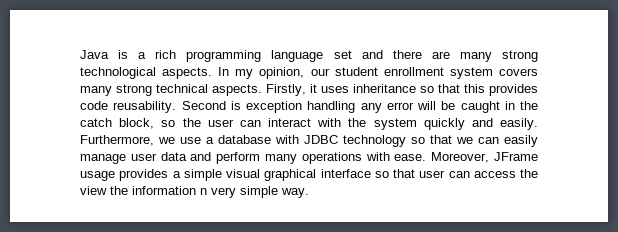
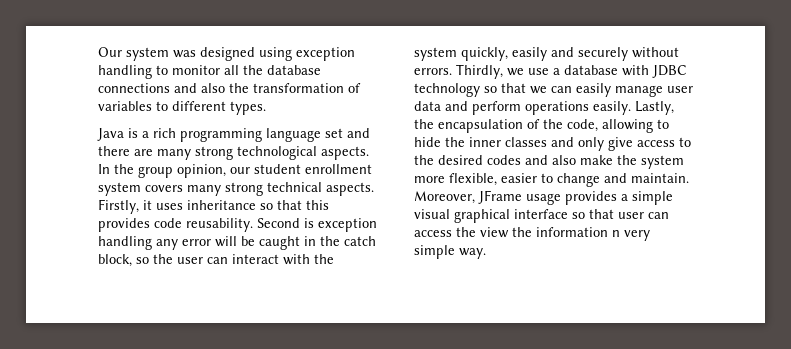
+ Our system was designed using exception handling to monitor all the database connections and also the transformation of variables to different types.
- In my opinion, our student enrollment system covers many strong technical aspects.
+ In the group opinion, our student enrollment system covers many strong technical aspects.
- Second is exception handling any error will be caught in the catch block, so the user can interact with the system quickly and easily. Furthermore, we use a database with JDBC technology so that we can easily manage user data and perform many operations with ease.
+ Second is exception handling any error will be caught in the catch block, so the user can interact with the system quickly, easily and securely without errors. Thirdly, we use a database with JDBC technology so that we can easily manage user data and perform operations easily. Lastly, the encapsulation of the code, allowing to hide the inner classes and only give access to the desired codes and also make the system more flexible, easier to change and maintain.

